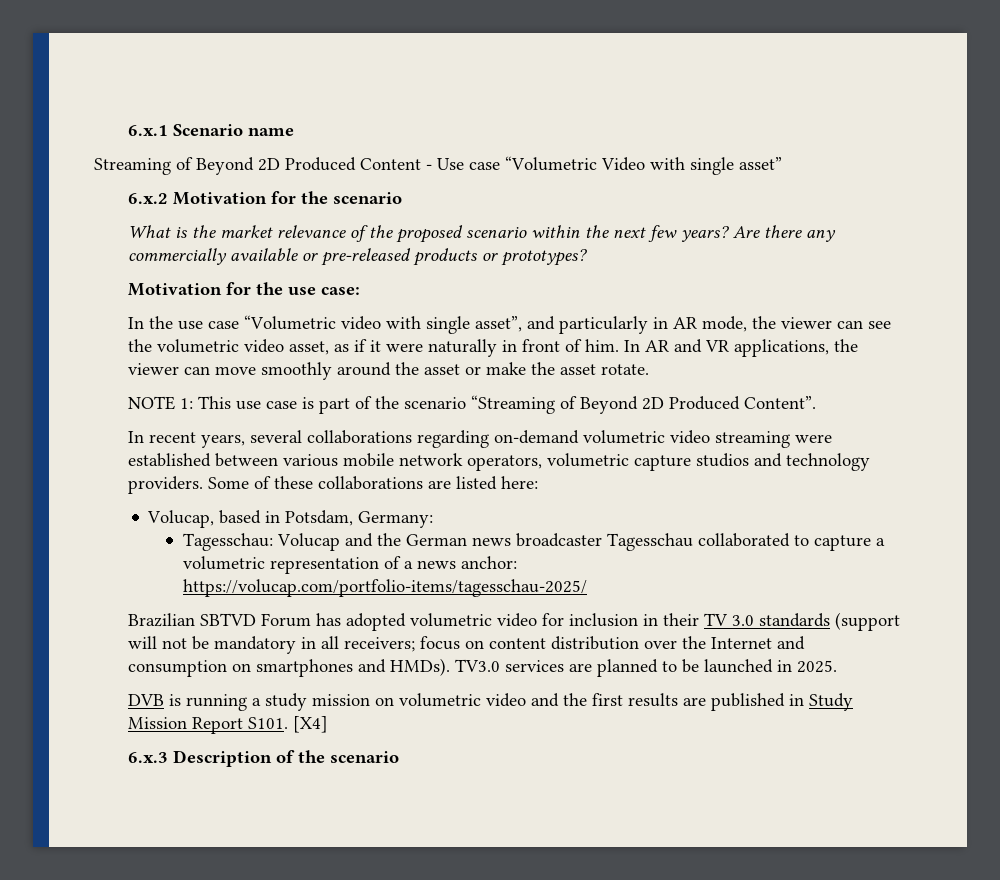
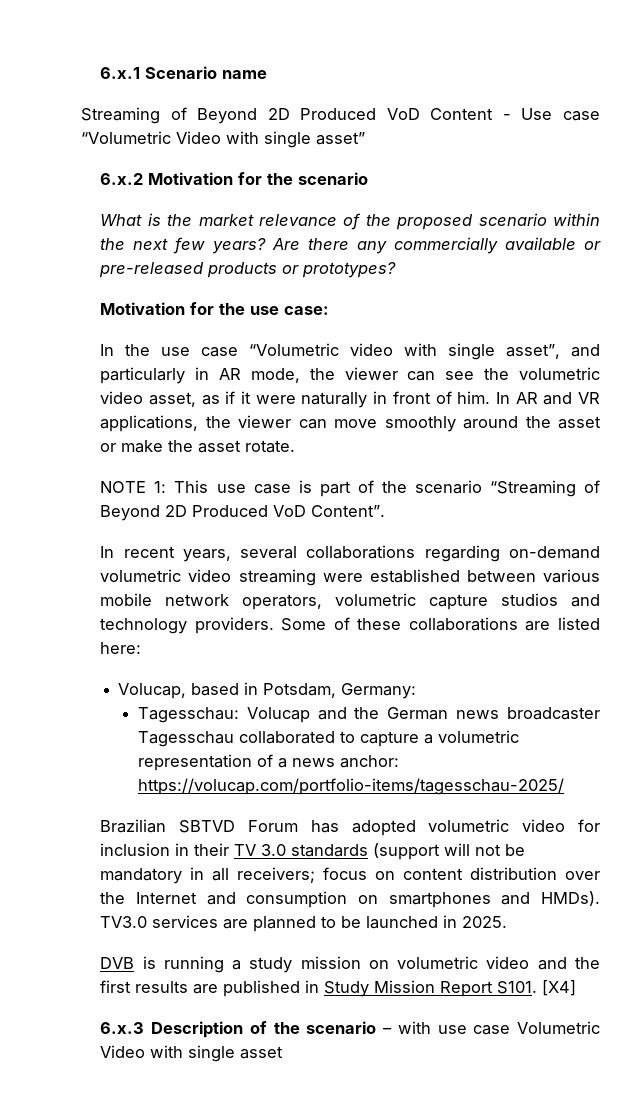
- Streaming of Beyond 2D Produced Content - Use case “Volumetric Video with single asset”
+ Streaming of Beyond 2D Produced VoD Content - Use case “Volumetric Video with single asset”
- NOTE 1: This use case is part of the scenario “Streaming of Beyond 2D Produced Content”.
+ NOTE 1: This use case is part of the scenario “Streaming of Beyond 2D Produced VoD Content”.
- 6.x.3 Description of the scenario
+ 6.x.3 Description of the scenario – with use case Volumetric Video with single asset

